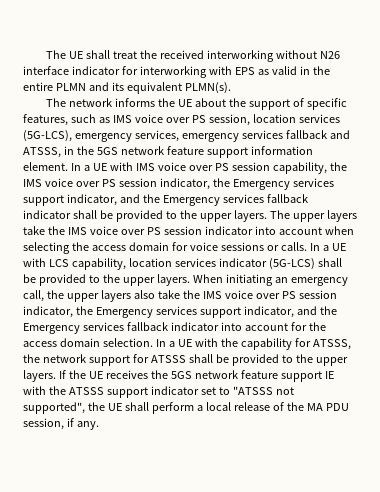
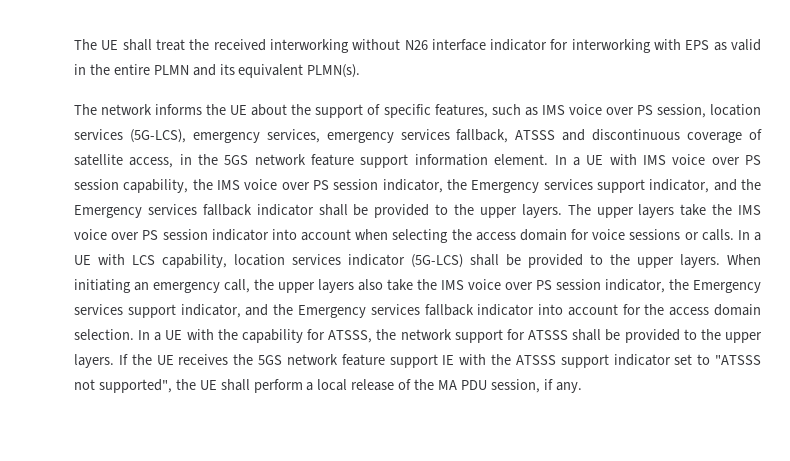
- The network informs the UE about the support of specific features, such as IMS voice over PS session, location services (5G-LCS), emergency services, emergency services fallback and ATSSS, in the 5GS network feature support information element.
+ The network informs the UE about the support of specific features, such as IMS voice over PS session, location services (5G-LCS), emergency services, emergency services fallback, ATSSS and discontinuous coverage of satellite access, in the 5GS network feature support information element.

